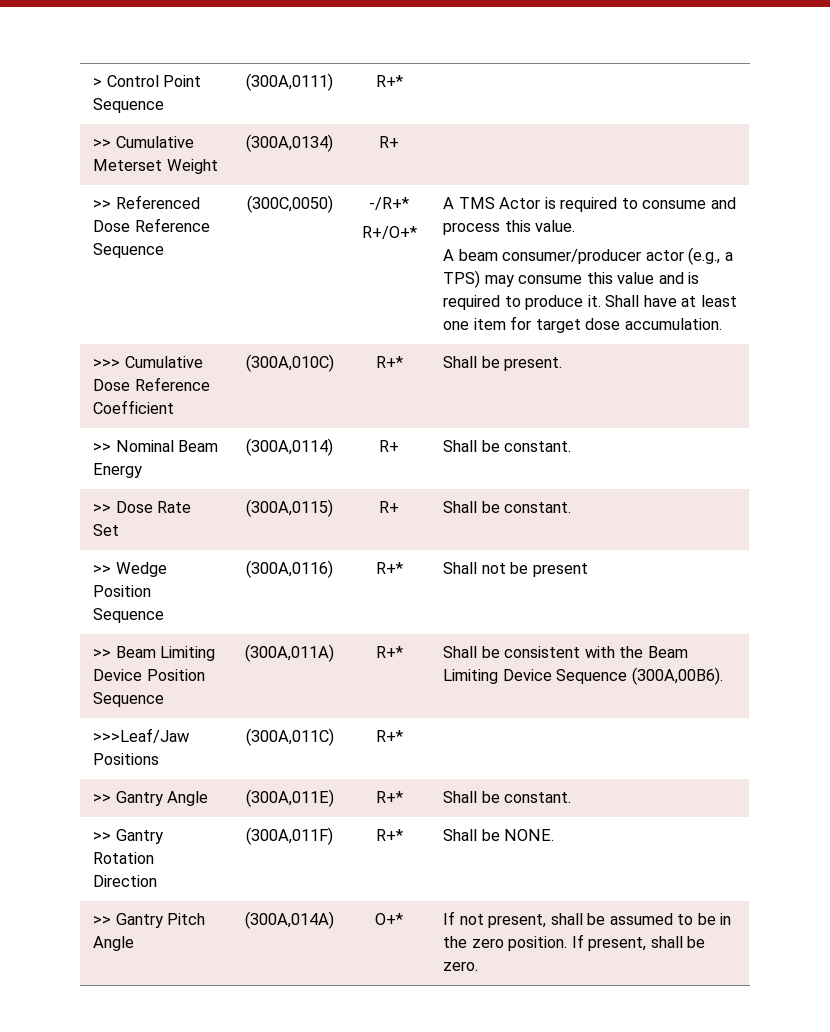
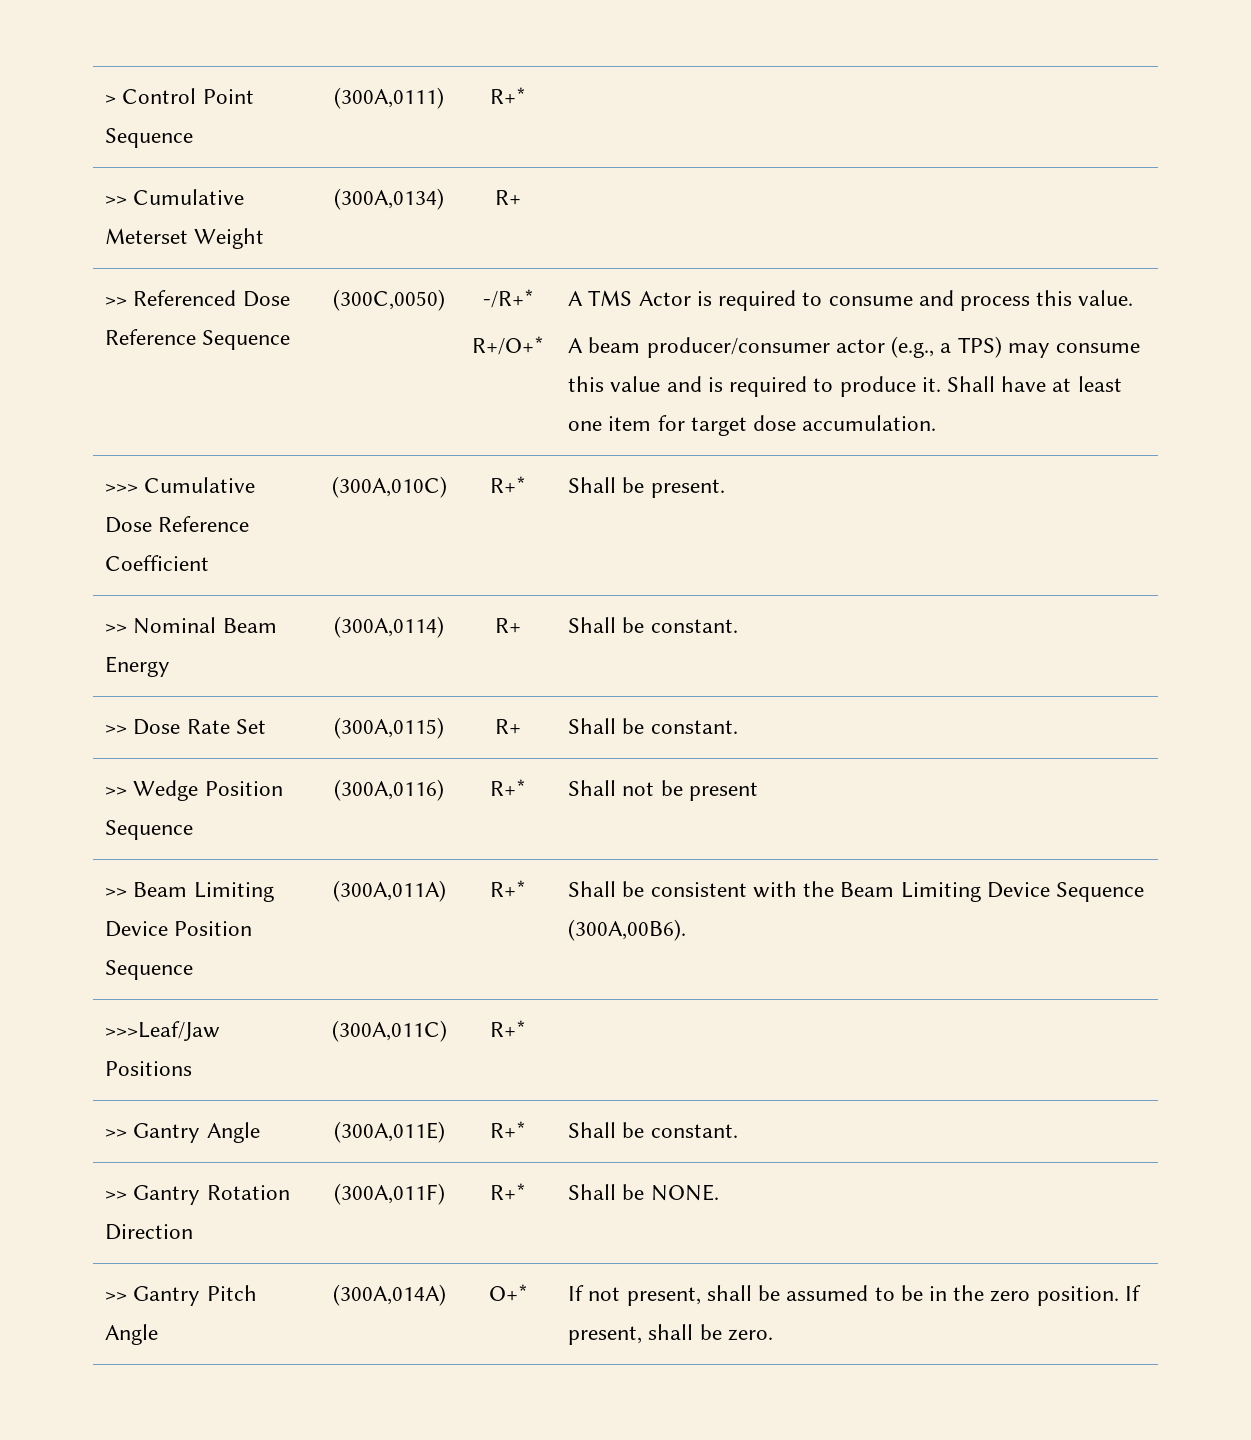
- A beam consumer/producer actor (e.g., a TPS) may consume this value and is required to produce it.
+ A beam producer/consumer actor (e.g., a TPS) may consume this value and is required to produce it.

